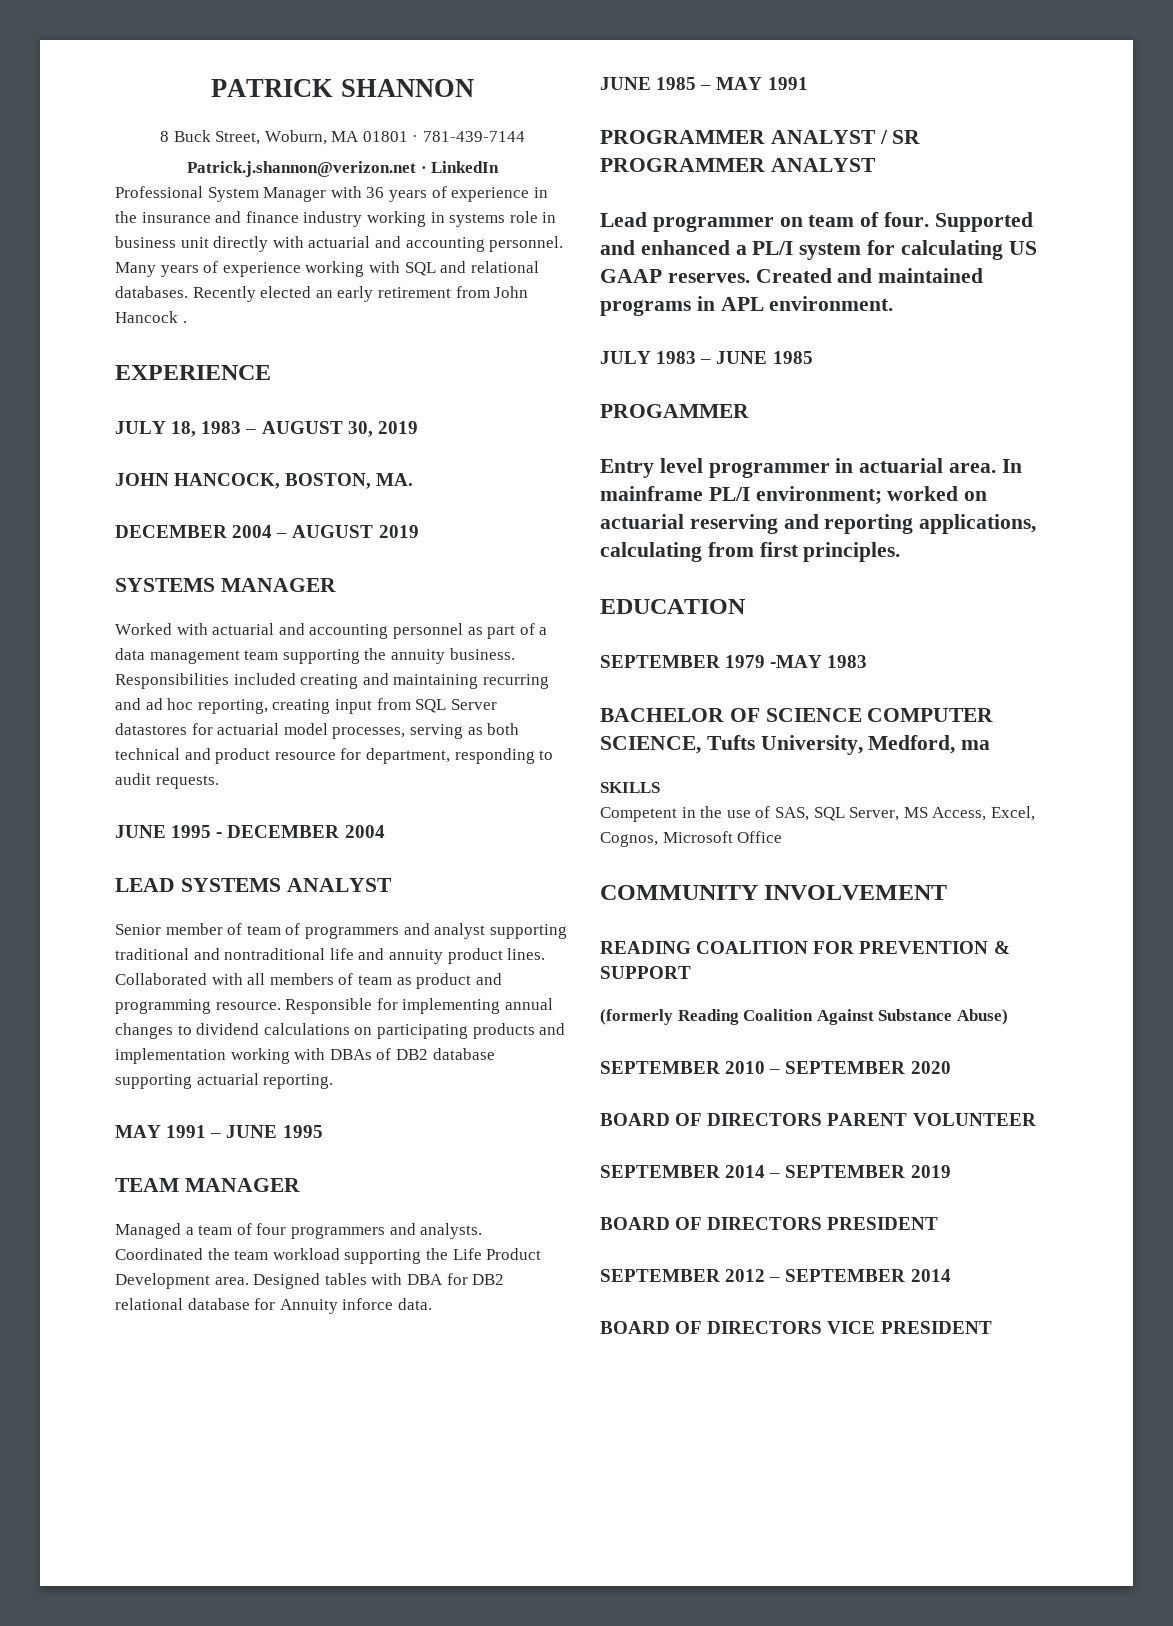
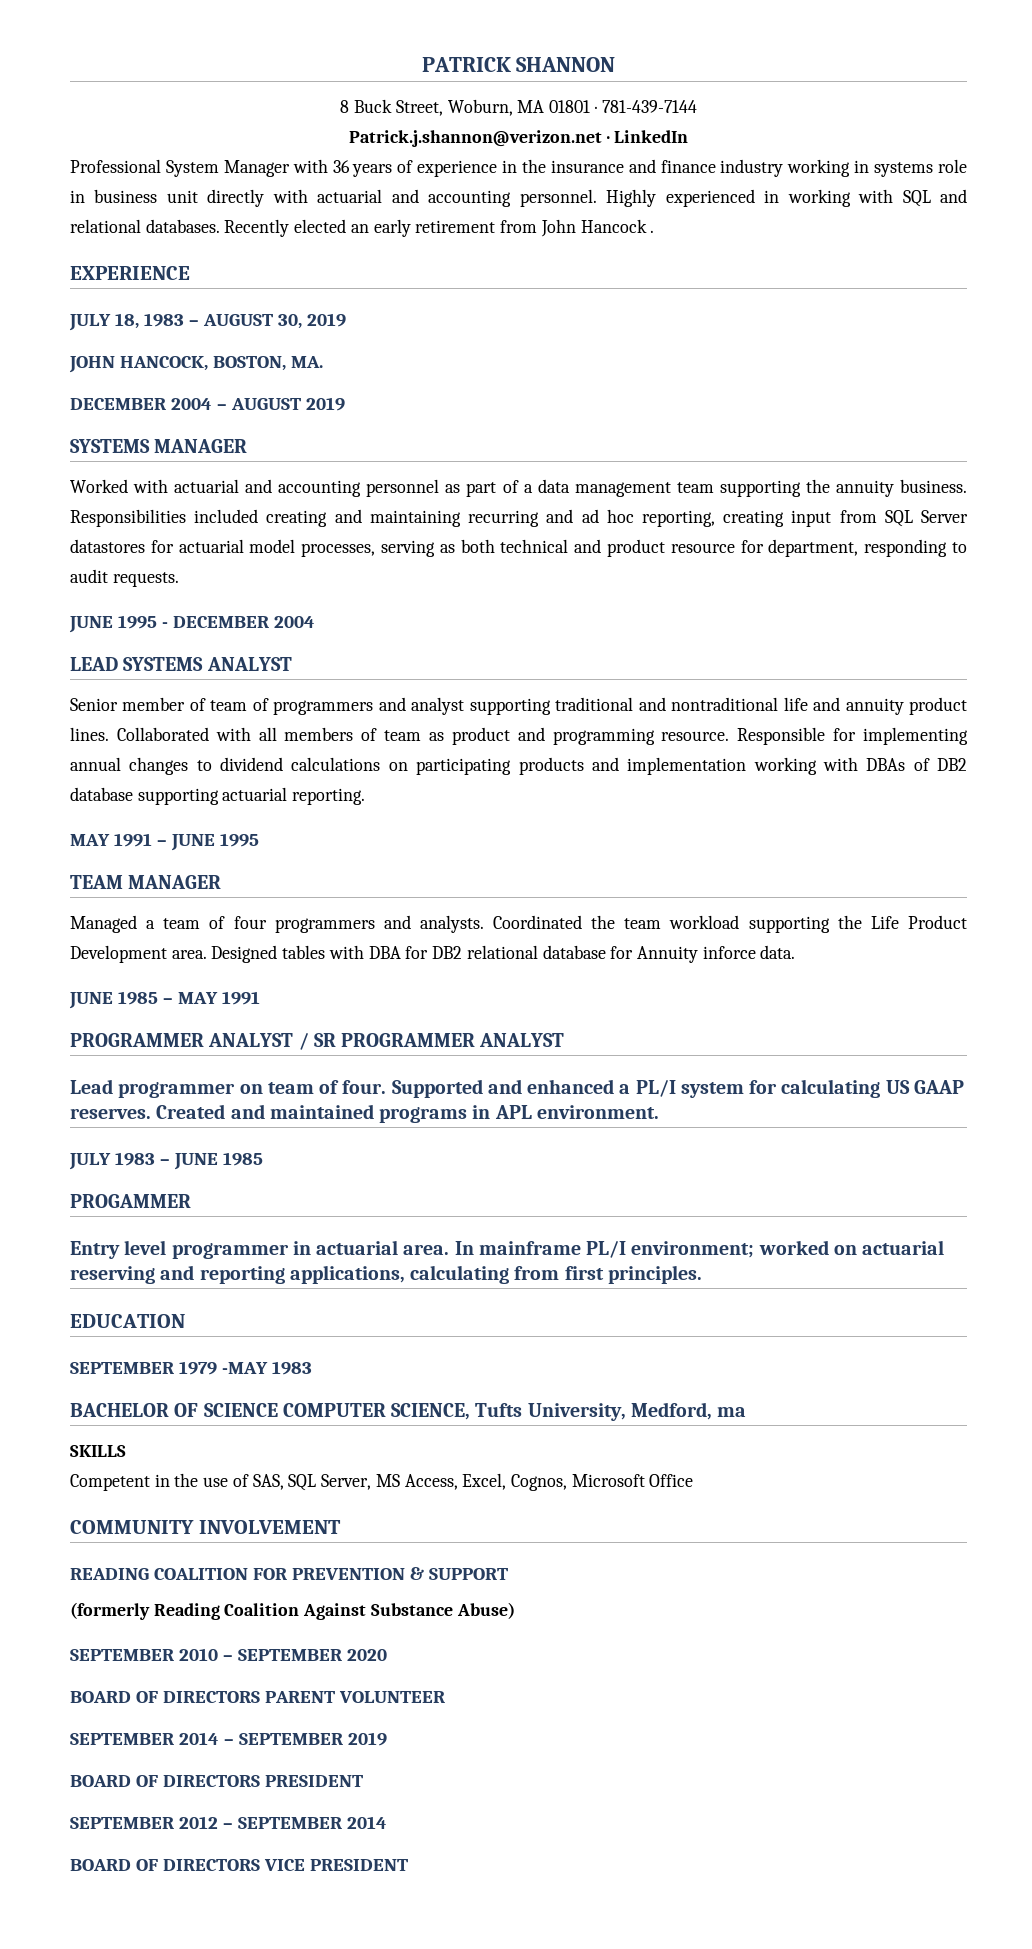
- Many years of experience working with SQL and relational databases.
+ Highly experienced in working with SQL and relational databases.

